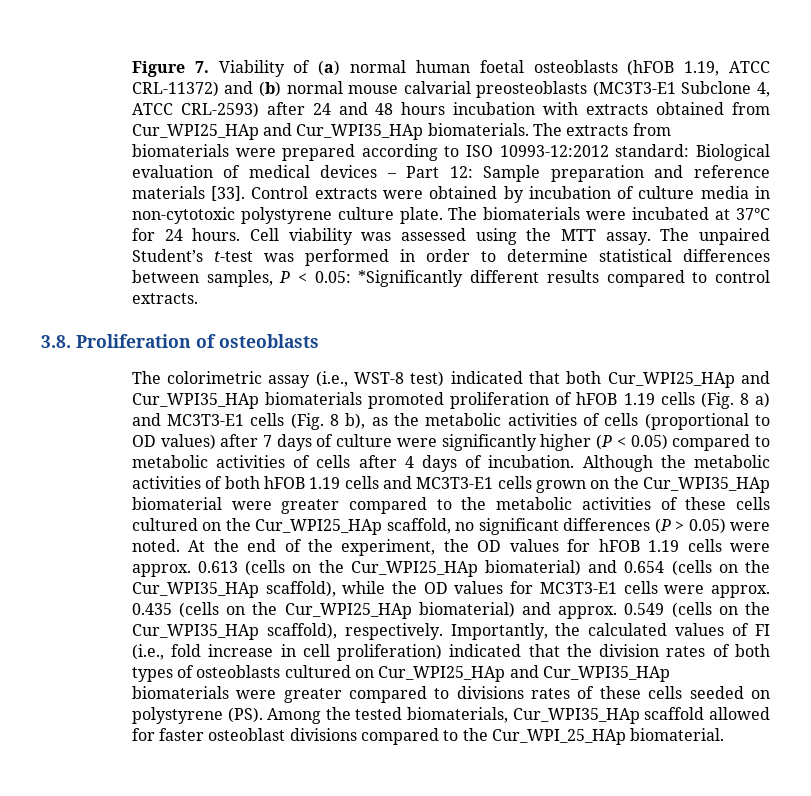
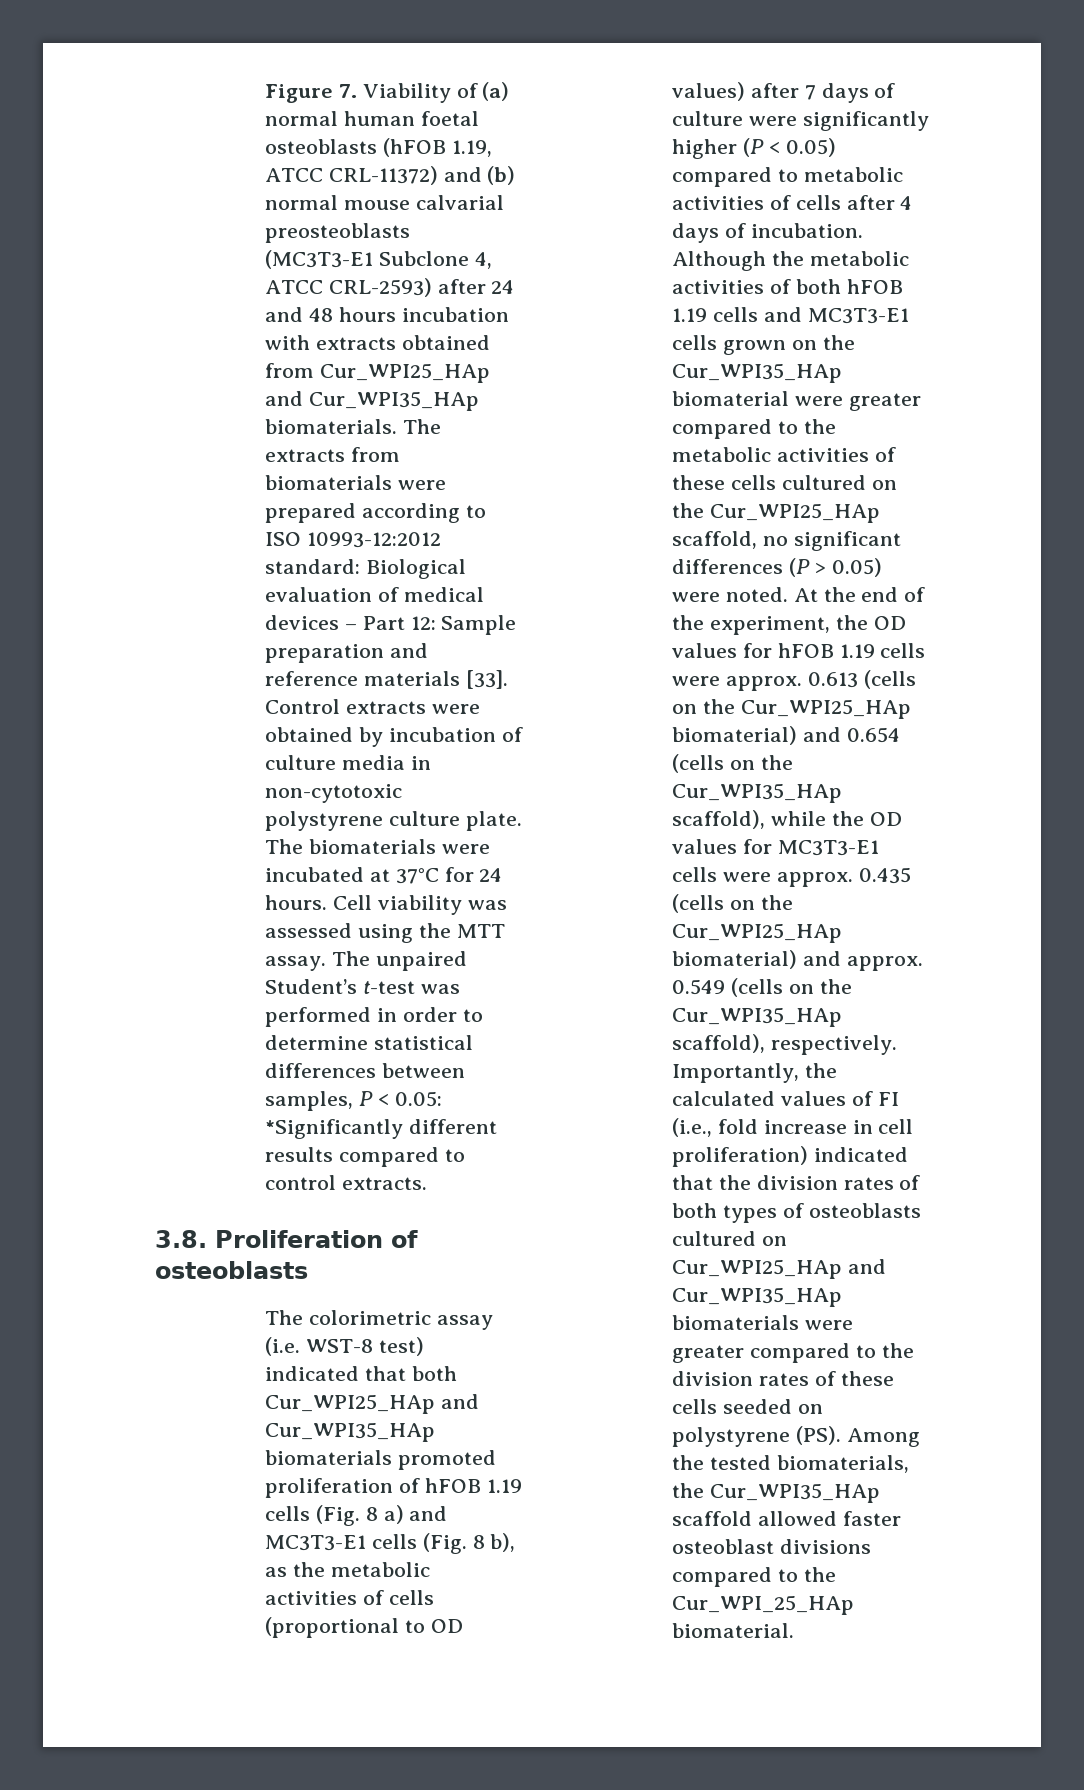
- The colorimetric assay (i.e., WST-8 test) indicated that both Cur_WPI25_HAp and Cur_WPI35_HAp biomaterials promoted proliferation of hFOB 1.19 cells (Fig. 8 a) and MC3T3-E1 cells (Fig. 8 b), as the metabolic activities of cells (proportional to OD values) after 7 days of culture were significantly higher (P < 0.05) compared to metabolic activities of cells after 4 days of incubation.
+ The colorimetric assay (i.e. WST-8 test) indicated that both Cur_WPI25_HAp and Cur_WPI35_HAp biomaterials promoted proliferation of hFOB 1.19 cells (Fig. 8 a) and MC3T3-E1 cells (Fig. 8 b), as the metabolic activities of cells (proportional to OD values) after 7 days of culture were significantly higher (P < 0.05) compared to metabolic activities of cells after 4 days of incubation.
- Importantly, the calculated values of FI (i.e., fold increase in cell proliferation) indicated that the division rates of both types of osteoblasts cultured on Cur_WPI25_HAp and Cur_WPI35_HAp biomaterials were greater compared to divisions rates of these cells seeded on polystyrene (PS). Among the tested biomaterials, Cur_WPI35_HAp scaffold allowed for faster osteoblast divisions compared to the Cur_WPI_25_HAp biomaterial.
+ Importantly, the calculated values of FI (i.e., fold increase in cell proliferation) indicated that the division rates of both types of osteoblasts cultured on Cur_WPI25_HAp and Cur_WPI35_HAp biomaterials were greater compared to the division rates of these cells seeded on polystyrene (PS). Among the tested biomaterials, the Cur_WPI35_HAp scaffold allowed faster osteoblast divisions compared to the Cur_WPI_25_HAp biomaterial.

